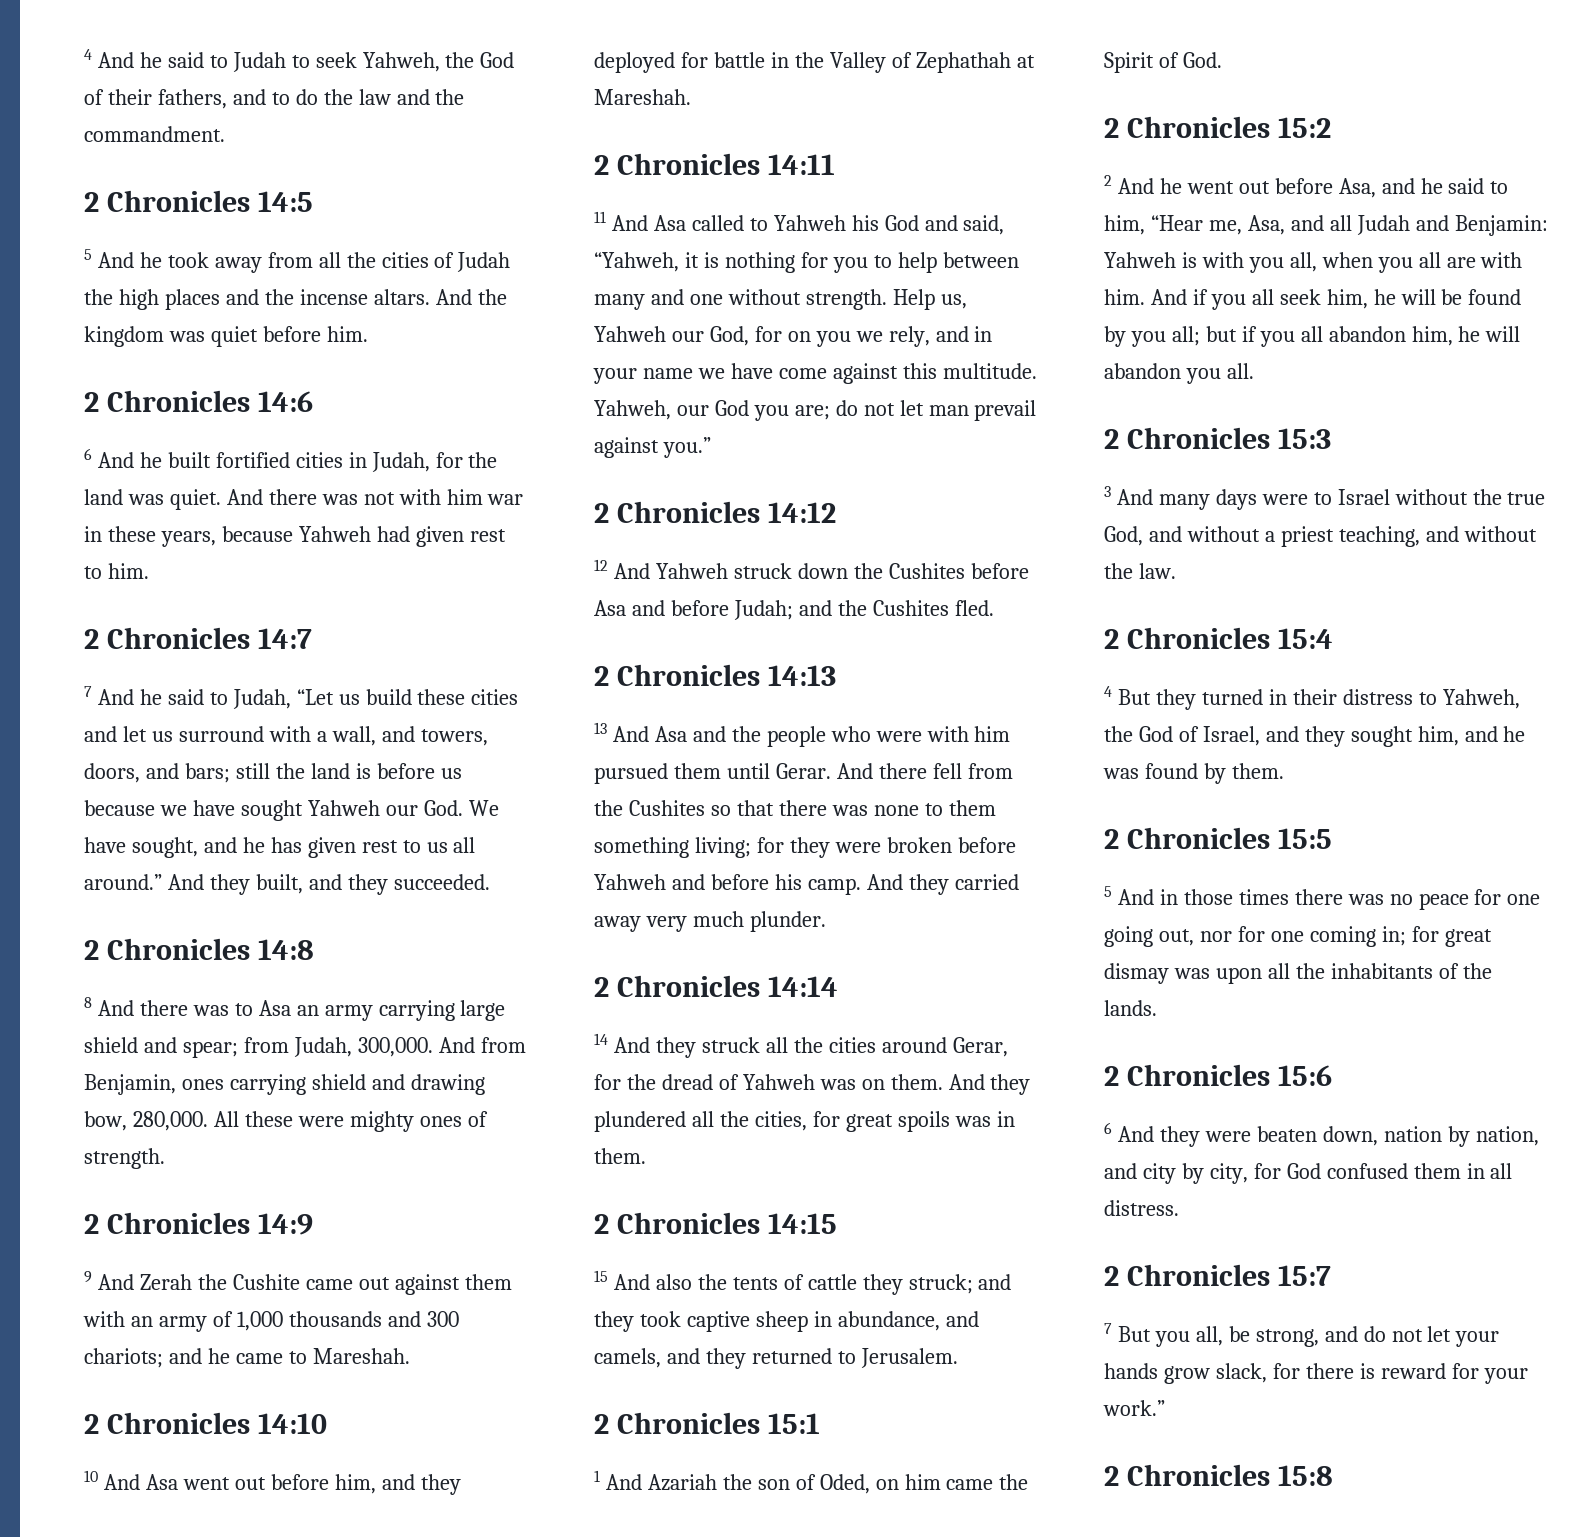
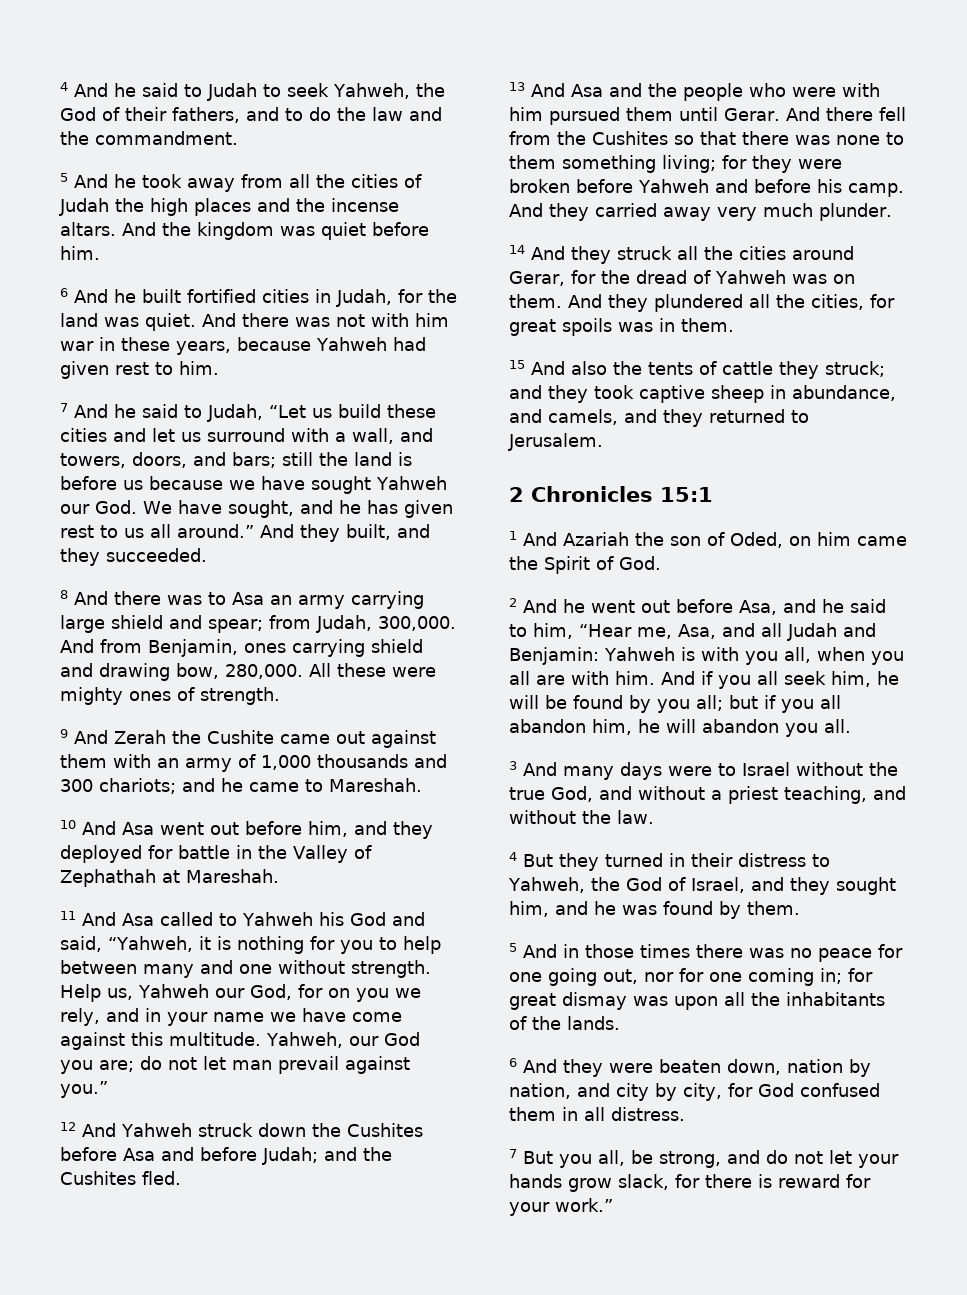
- 2 Chronicles 14:5
- 2 Chronicles 14:6
- 2 Chronicles 14:7
- 2 Chronicles 14:8
- 2 Chronicles 14:9
- 2 Chronicles 14:10
- 2 Chronicles 14:11
- 2 Chronicles 14:12
- 2 Chronicles 14:13
- 2 Chronicles 14:14
- 2 Chronicles 14:15
- 2 Chronicles 15:2
- 2 Chronicles 15:3
- 2 Chronicles 15:4
- 2 Chronicles 15:5
- 2 Chronicles 15:6
- 2 Chronicles 15:7
- 2 Chronicles 15:8

